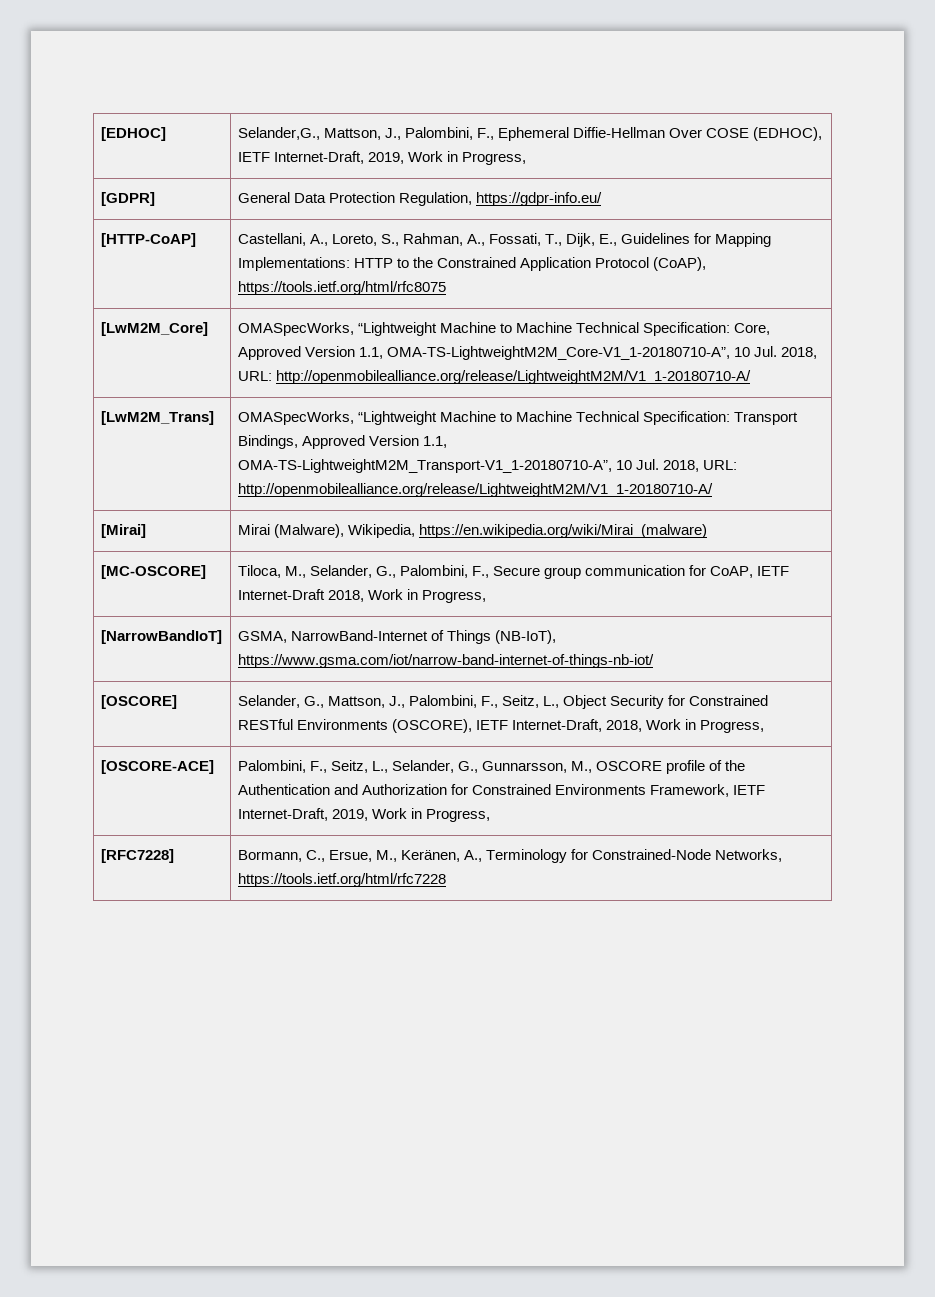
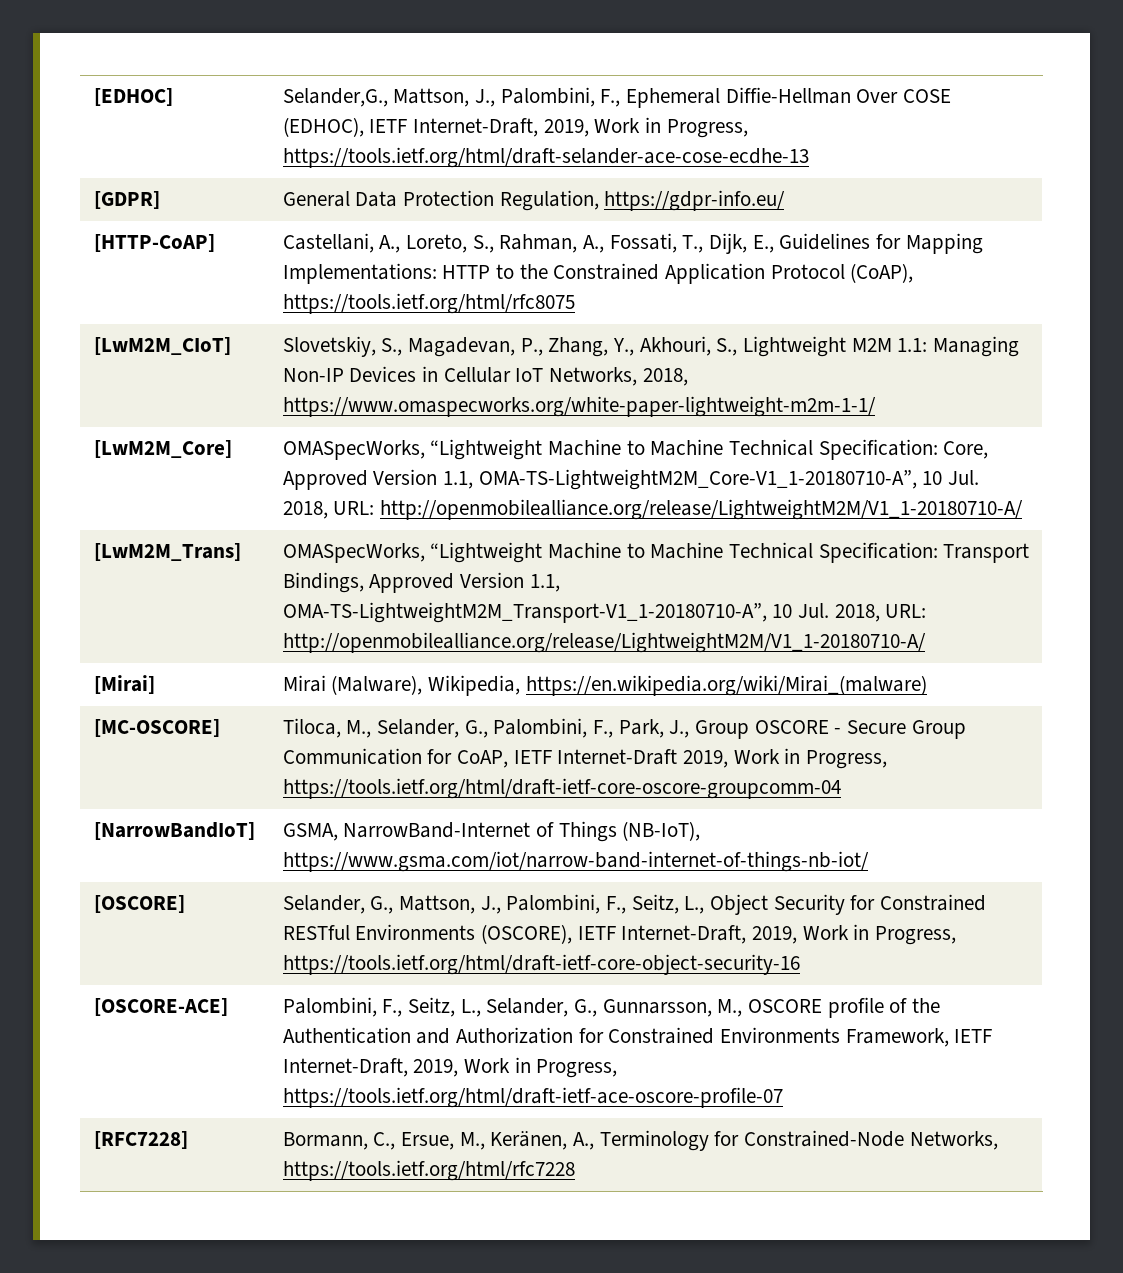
- [EDHOC] | Selander,G., Mattson, J., Palombini, F., Ephemeral Diffie-Hellman Over COSE (EDHOC), IETF Internet-Draft, 2019, Work in Progress,
+ [EDHOC] | Selander,G., Mattson, J., Palombini, F., Ephemeral Diffie-Hellman Over COSE (EDHOC), IETF Internet-Draft, 2019, Work in Progress, https://tools.ietf.org/html/draft-selander-ace-cose-ecdhe-13
+ [LwM2M_CIoT] | Slovetskiy, S., Magadevan, P., Zhang, Y., Akhouri, S., Lightweight M2M 1.1: Managing Non-IP Devices in Cellular IoT Networks, 2018, https://www.omaspecworks.org/white-paper-lightweight-m2m-1-1/
- [MC-OSCORE] | Tiloca, M., Selander, G., Palombini, F., Secure group communication for CoAP, IETF Internet-Draft 2018, Work in Progress,
+ [MC-OSCORE] | Tiloca, M., Selander, G., Palombini, F., Park, J., Group OSCORE - Secure Group Communication for CoAP, IETF Internet-Draft 2019, Work in Progress, https://tools.ietf.org/html/draft-ietf-core-oscore-groupcomm-04
- [OSCORE] | Selander, G., Mattson, J., Palombini, F., Seitz, L., Object Security for Constrained RESTful Environments (OSCORE), IETF Internet-Draft, 2018, Work in Progress,
+ [OSCORE] | Selander, G., Mattson, J., Palombini, F., Seitz, L., Object Security for Constrained RESTful Environments (OSCORE), IETF Internet-Draft, 2019, Work in Progress, https://tools.ietf.org/html/draft-ietf-core-object-security-16
- [OSCORE-ACE] | Palombini, F., Seitz, L., Selander, G., Gunnarsson, M., OSCORE profile of the Authentication and Authorization for Constrained Environments Framework, IETF Internet-Draft, 2019, Work in Progress,
+ [OSCORE-ACE] | Palombini, F., Seitz, L., Selander, G., Gunnarsson, M., OSCORE profile of the Authentication and Authorization for Constrained Environments Framework, IETF Internet-Draft, 2019, Work in Progress, https://tools.ietf.org/html/draft-ietf-ace-oscore-profile-07

